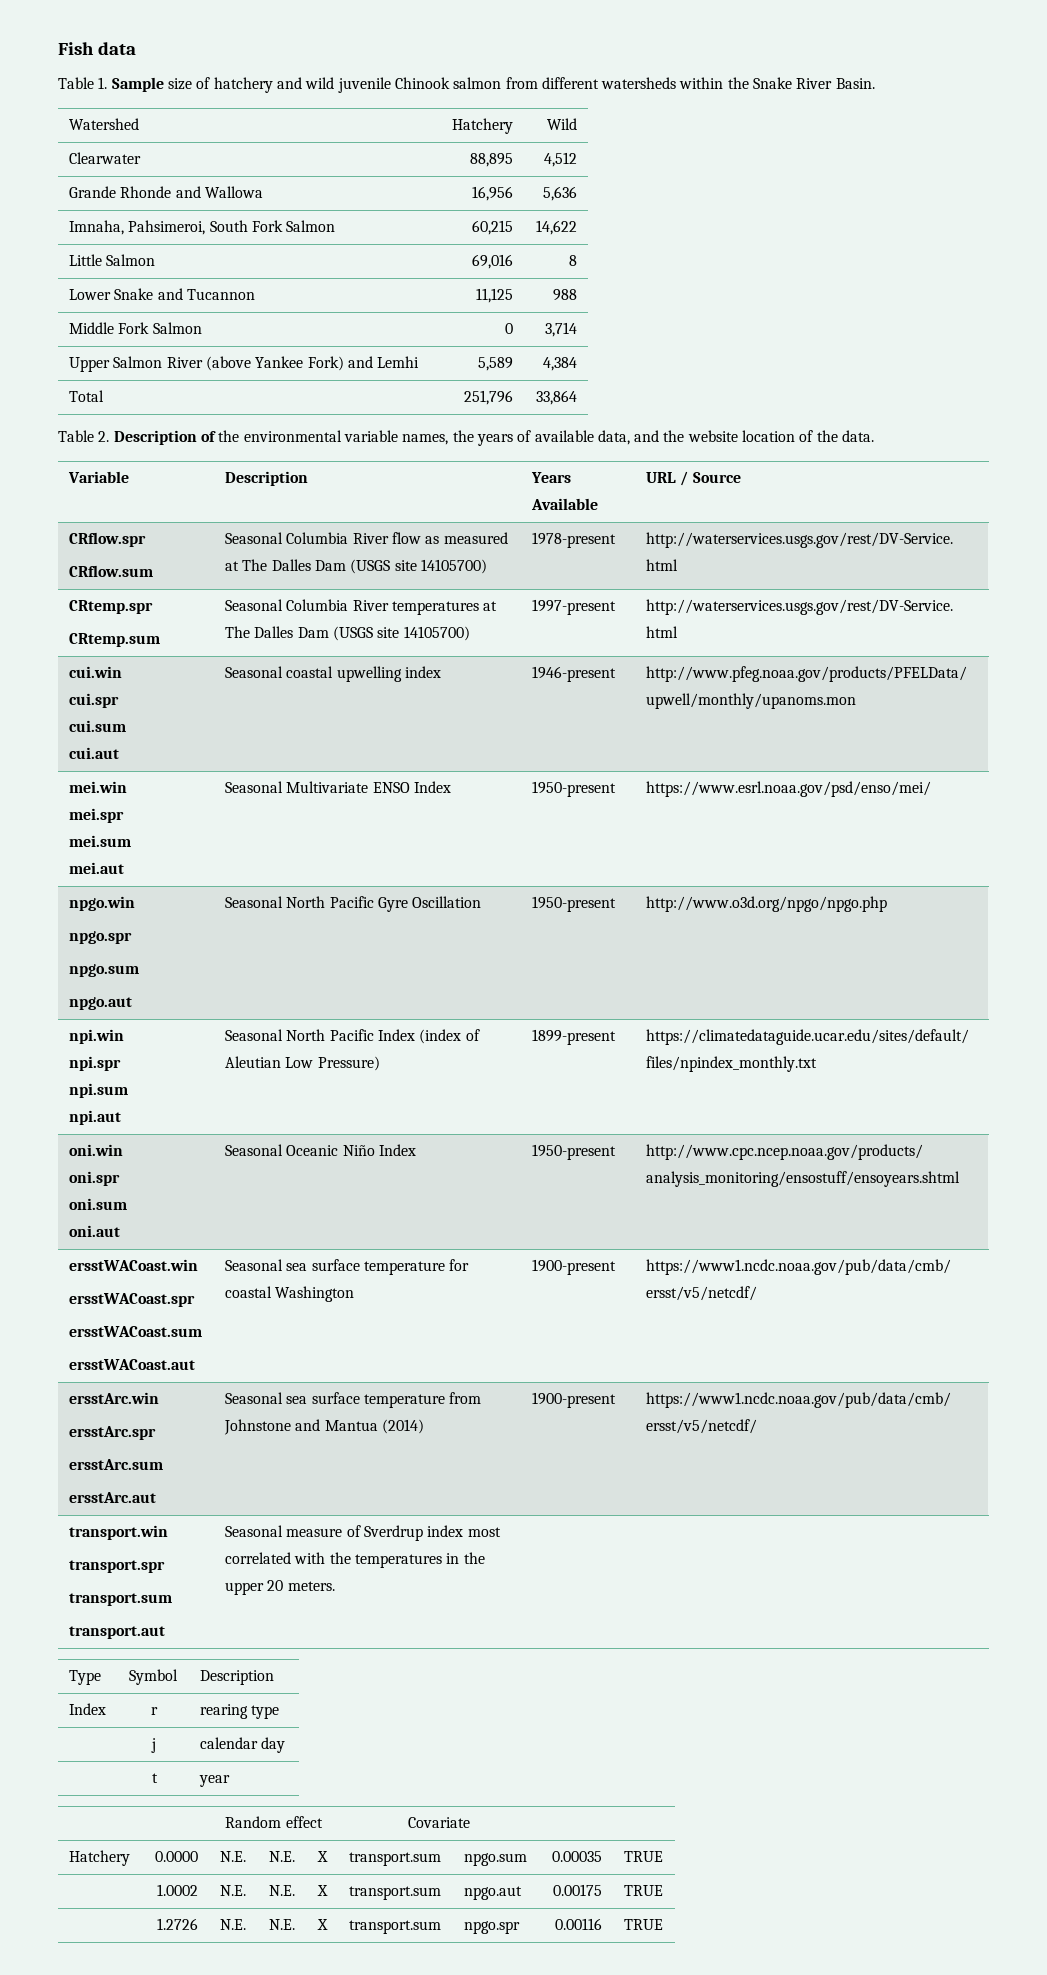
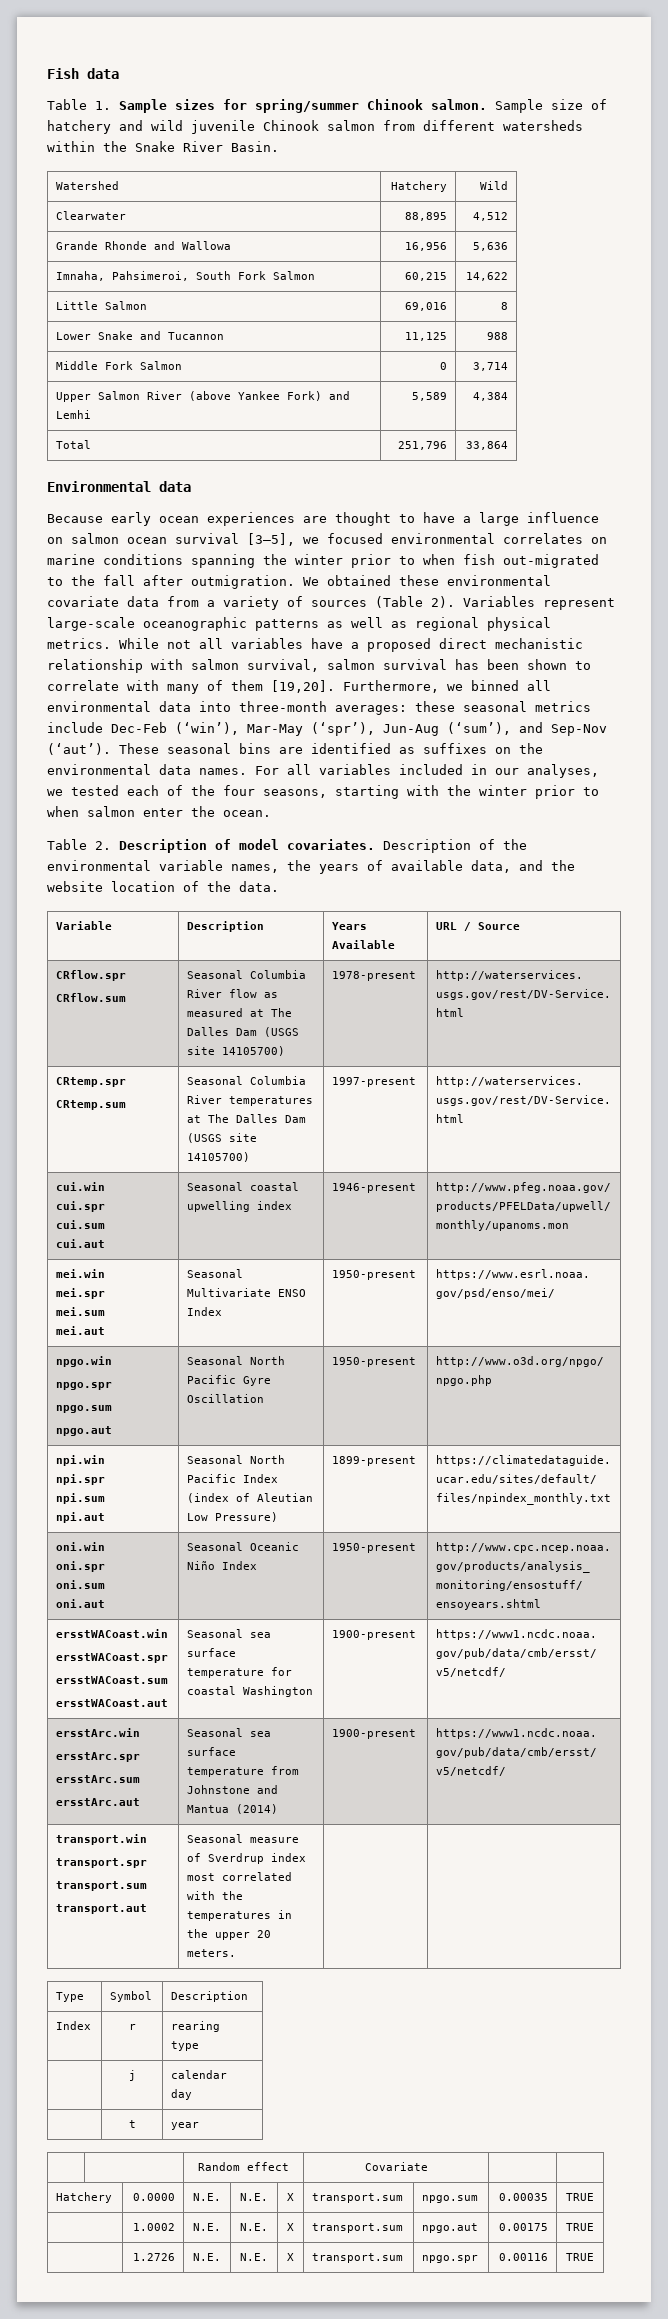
- Table 1. Sample size of hatchery and wild juvenile Chinook salmon from different watersheds within the Snake River Basin.
+ Table 1. Sample sizes for spring/summer Chinook salmon. Sample size of hatchery and wild juvenile Chinook salmon from different watersheds within the Snake River Basin.
+ Environmental data
+ Because early ocean experiences are thought to have a large influence on salmon ocean survival [3–5], we focused environmental correlates on marine conditions spanning the winter prior to when fish out-migrated to the fall after outmigration. We obtained these environmental covariate data from a variety of sources (Table 2). Variables represent large-scale oceanographic patterns as well as regional physical metrics. While not all variables have a proposed direct mechanistic relationship with salmon survival, salmon survival has been shown to correlate with many of them [19,20]. Furthermore, we binned all environmental data into three-month averages: these seasonal metrics include Dec-Feb (‘win’), Mar-May (‘spr’), Jun-Aug (‘sum’), and Sep-Nov (‘aut’). These seasonal bins are identified as suffixes on the environmental data names. For all variables included in our analyses, we tested each of the four seasons, starting with the winter prior to when salmon enter the ocean.
- Table 2. Description of the environmental variable names, the years of available data, and the website location of the data.
+ Table 2. Description of model covariates. Description of the environmental variable names, the years of available data, and the website location of the data.

